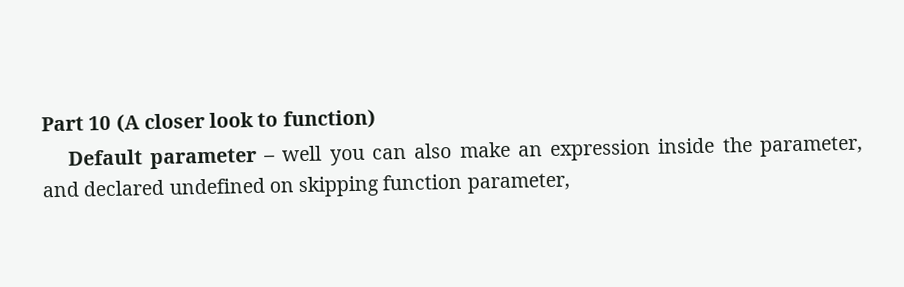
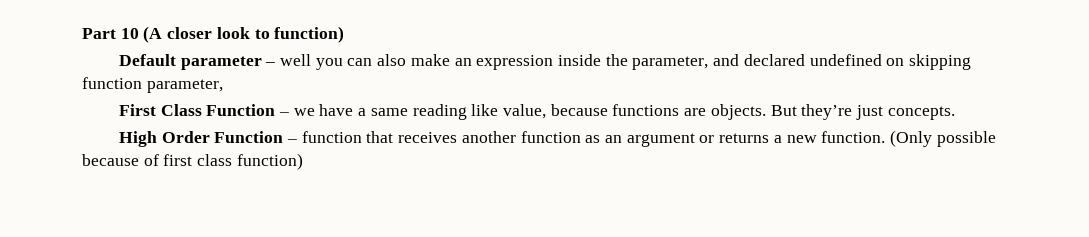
+ First Class Function – we have a same reading like value, because functions are objects. But they’re just concepts.
+ High Order Function – function that receives another function as an argument or returns a new function. (Only possible because of first class function)

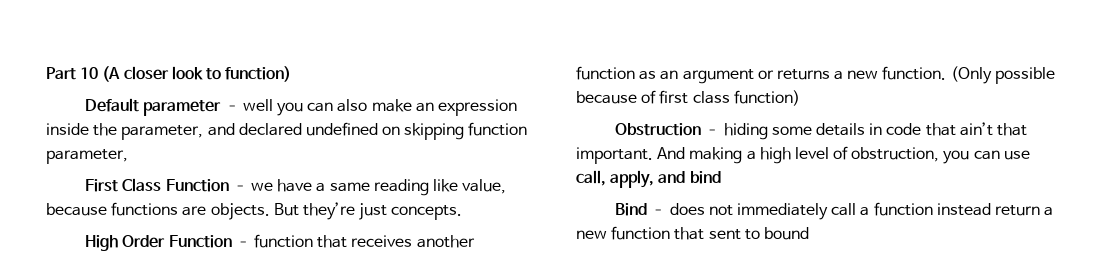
+ Obstruction – hiding some details in code that ain’t that important. And making a high level of obstruction, you can use call, apply, and bind
+ Bind – does not immediately call a function instead return a new function that sent to bound

